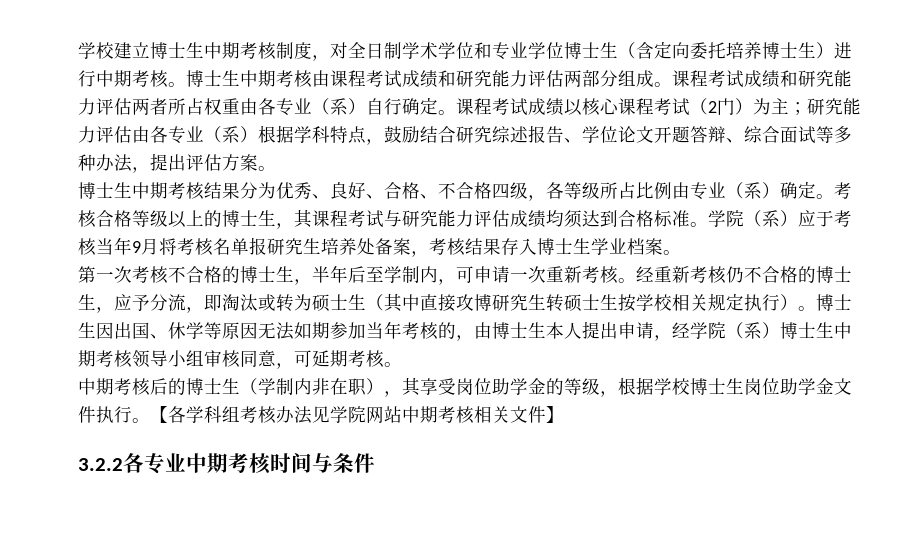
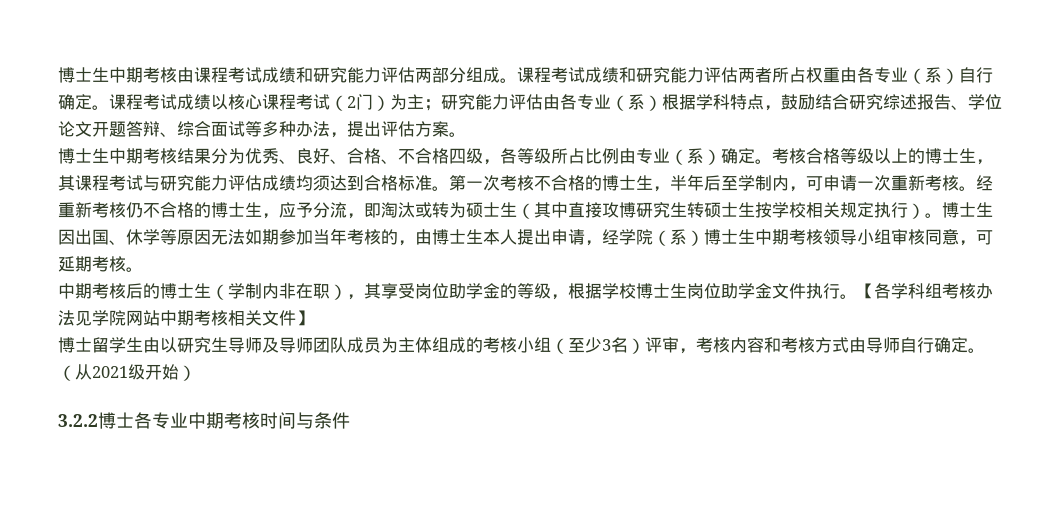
- 学校建立博士生中期考核制度，对全日制学术学位和专业学位博士生（含定向委托培养博士生）进行中期考核。
- 考核合格等级以上的博士生，其课程考试与研究能力评估成绩均须达到合格标准。学院（系）应于考核当年9月将考核名单报研究生培养处备案，考核结果存入博士生学业档案。
- 第一次考核不合格的博士生，半年后至学制内，可申请一次重新考核。
+ 考核合格等级以上的博士生，其课程考试与研究能力评估成绩均须达到合格标准。第一次考核不合格的博士生，半年后至学制内，可申请一次重新考核。
+ 博士留学生由以研究生导师及导师团队成员为主体组成的考核小组（至少3名）评审，考核内容和考核方式由导师自行确定。（从2021级开始）
- 3.2.2各专业中期考核时间与条件
+ 3.2.2博士各专业中期考核时间与条件

